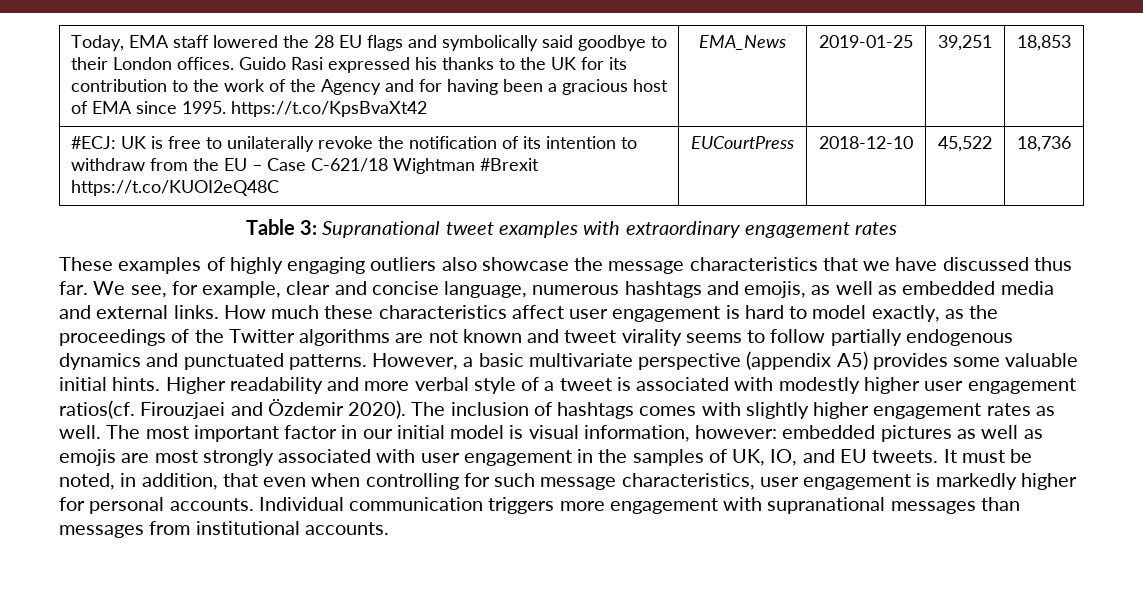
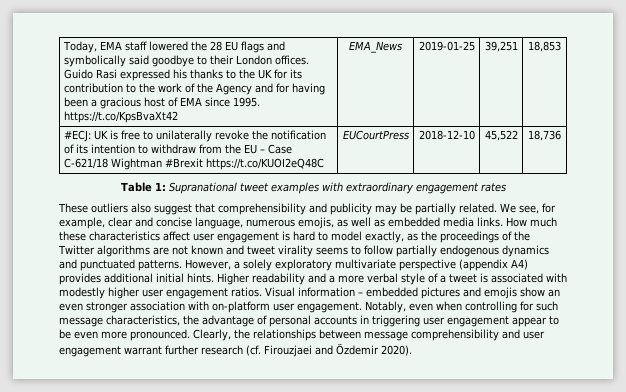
- Table 3: Supranational tweet examples with extraordinary engagement rates
+ Table 1: Supranational tweet examples with extraordinary engagement rates
- These examples of highly engaging outliers also showcase the message characteristics that we have discussed thus far.
+ These outliers also suggest that comprehensibility and publicity may be partially related.
- We see, for example, clear and concise language, numerous hashtags and emojis, as well as embedded media and external links.
+ We see, for example, clear and concise language, numerous emojis, as well as embedded media links.
- However, a basic multivariate perspective (appendix A5) provides some valuable initial hints.
+ However, a solely exploratory multivariate perspective (appendix A4) provides additional initial hints.
- Higher readability and more verbal style of a tweet is associated with modestly higher user engagement ratios(cf. Firouzjaei and Özdemir 2020). The inclusion of hashtags comes with slightly higher engagement rates as well. The most important factor in our initial model is visual information, however: embedded pictures as well as emojis are most strongly associated with user engagement in the samples of UK, IO, and EU tweets. It must be noted, in addition, that even when controlling for such message characteristics, user engagement is markedly higher for personal accounts. Individual communication triggers more engagement with supranational messages than messages from institutional accounts.
+ Higher readability and a more verbal style of a tweet is associated with modestly higher user engagement ratios. Visual information – embedded pictures and emojis show an even stronger association with on-platform user engagement. Notably, even when controlling for such message characteristics, the advantage of personal accounts in triggering user engagement appear to be even more pronounced. Clearly, the relationships between message comprehensibility and user engagement warrant further research (cf. Firouzjaei and Özdemir 2020).

